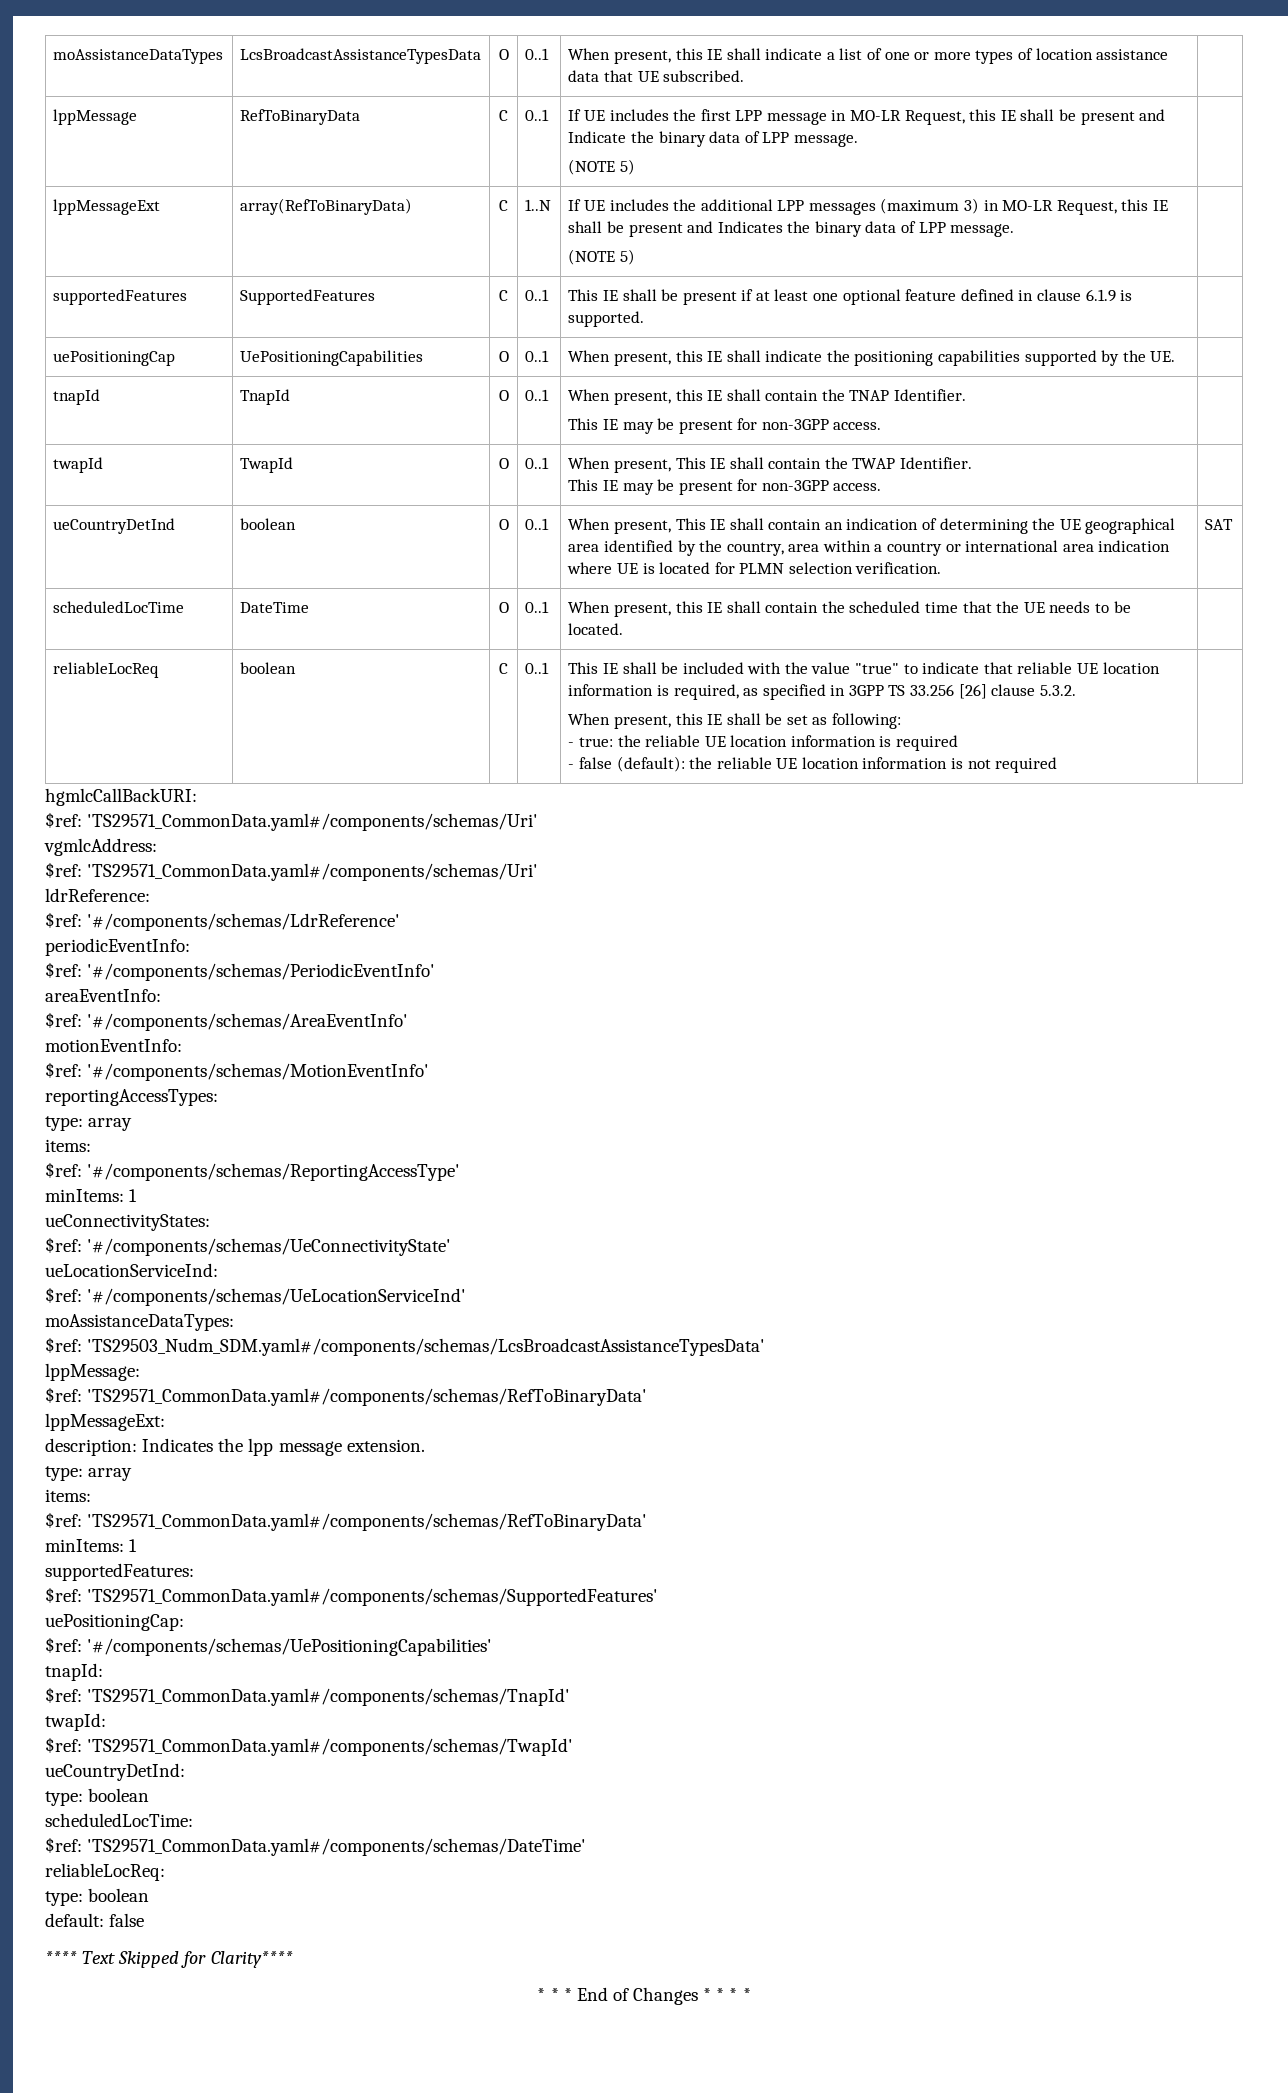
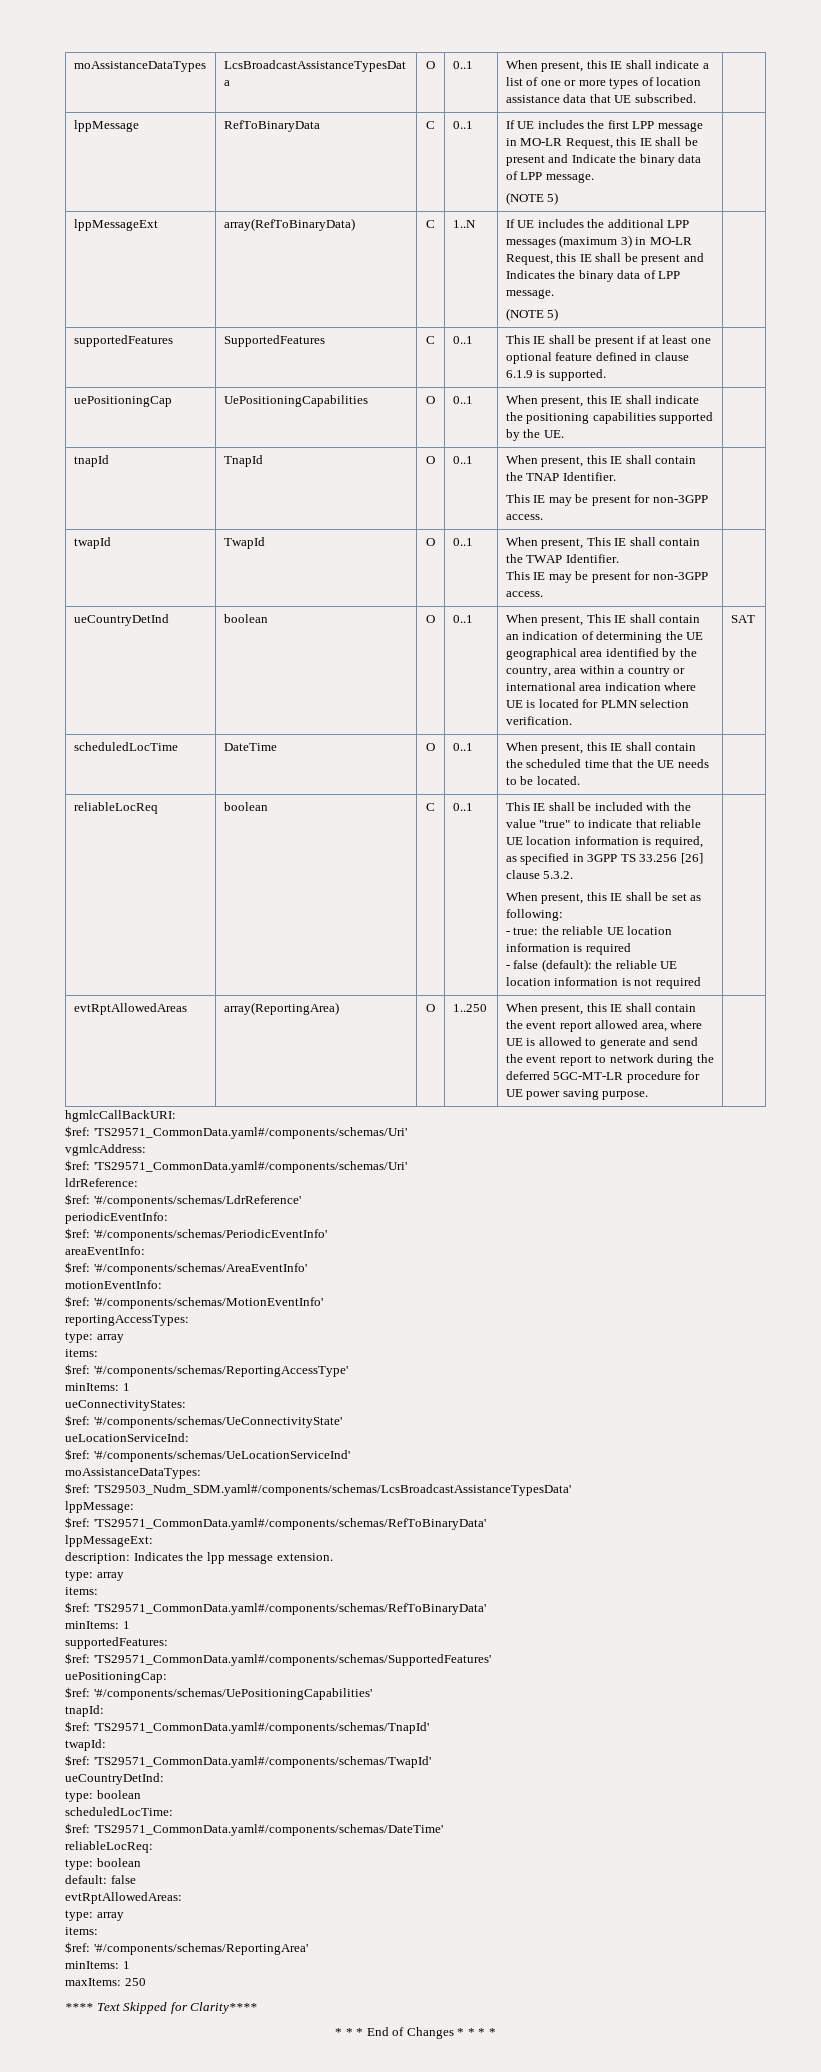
+ evtRptAllowedAreas | array(ReportingArea) | O | 1..250 | When present, this IE shall contain the event report allowed area, where UE is allowed to generate and send the event report to network during the deferred 5GC-MT-LR procedure for UE power saving purpose. |
+ evtRptAllowedAreas:
+ type: array
+ items:
+ $ref: '#/components/schemas/ReportingArea'
+ minItems: 1
+ maxItems: 250

